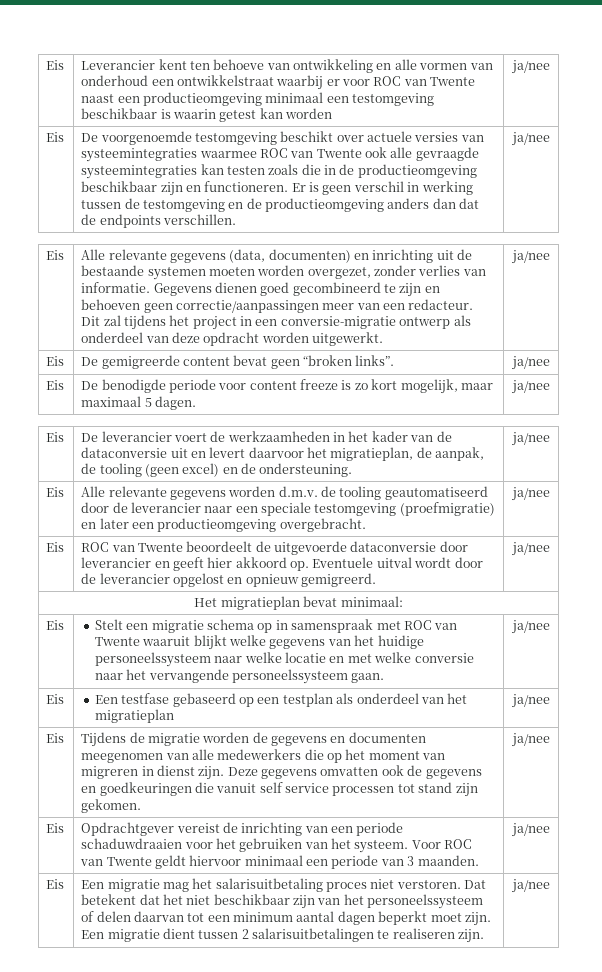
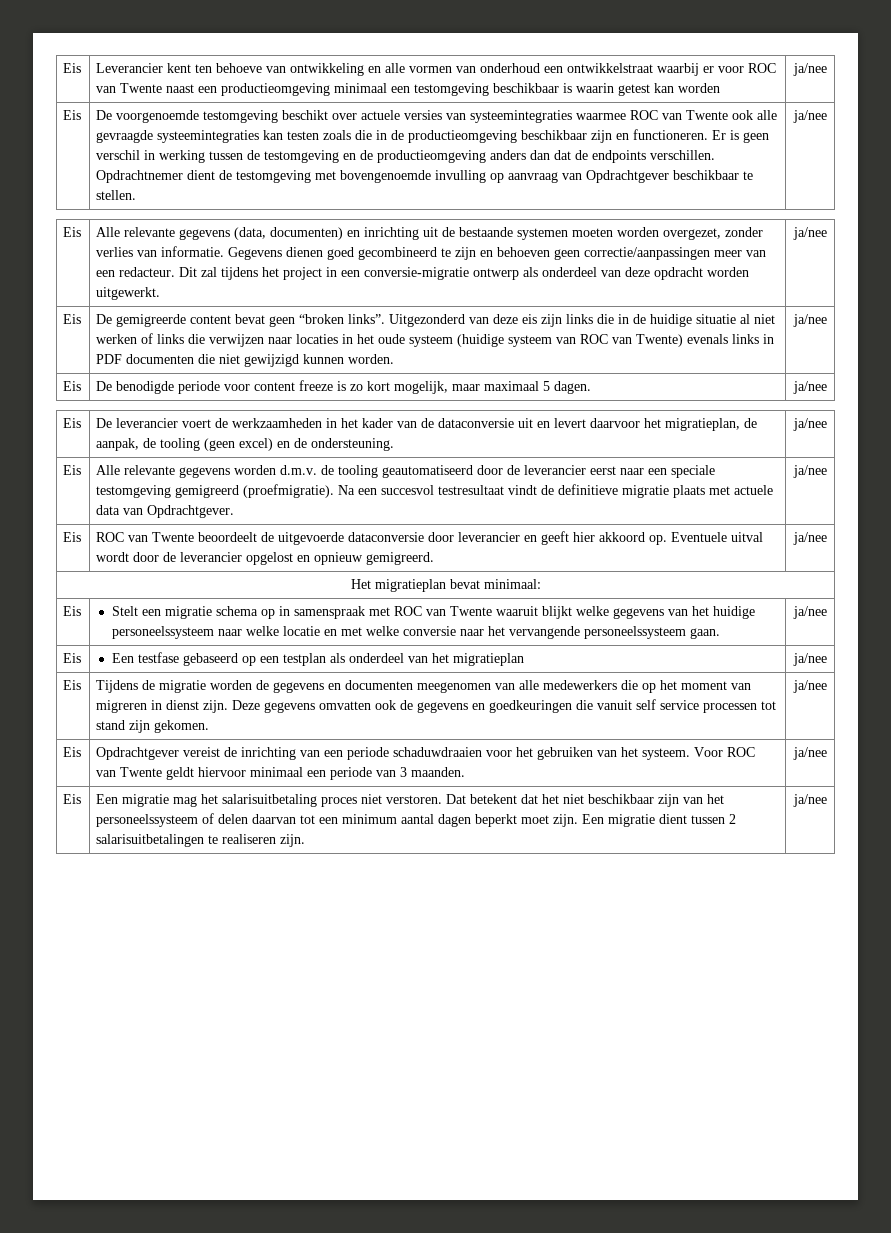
+ Opdrachtnemer dient de testomgeving met bovengenoemde invulling op aanvraag van Opdrachtgever beschikbaar te stellen.
+ Uitgezonderd van deze eis zijn links die in de huidige situatie al niet werken of links die verwijzen naar locaties in het oude systeem (huidige systeem van ROC van Twente) evenals links in PDF documenten die niet gewijzigd kunnen worden.
- Eis | Alle relevante gegevens worden d.m.v. de tooling geautomatiseerd door de leverancier naar een speciale testomgeving (proefmigratie) en later een productieomgeving overgebracht. | ja/nee
+ Eis | Alle relevante gegevens worden d.m.v. de tooling geautomatiseerd door de leverancier eerst naar een speciale testomgeving gemigreerd (proefmigratie). Na een succesvol testresultaat vindt de definitieve migratie plaats met actuele data van Opdrachtgever. | ja/nee

